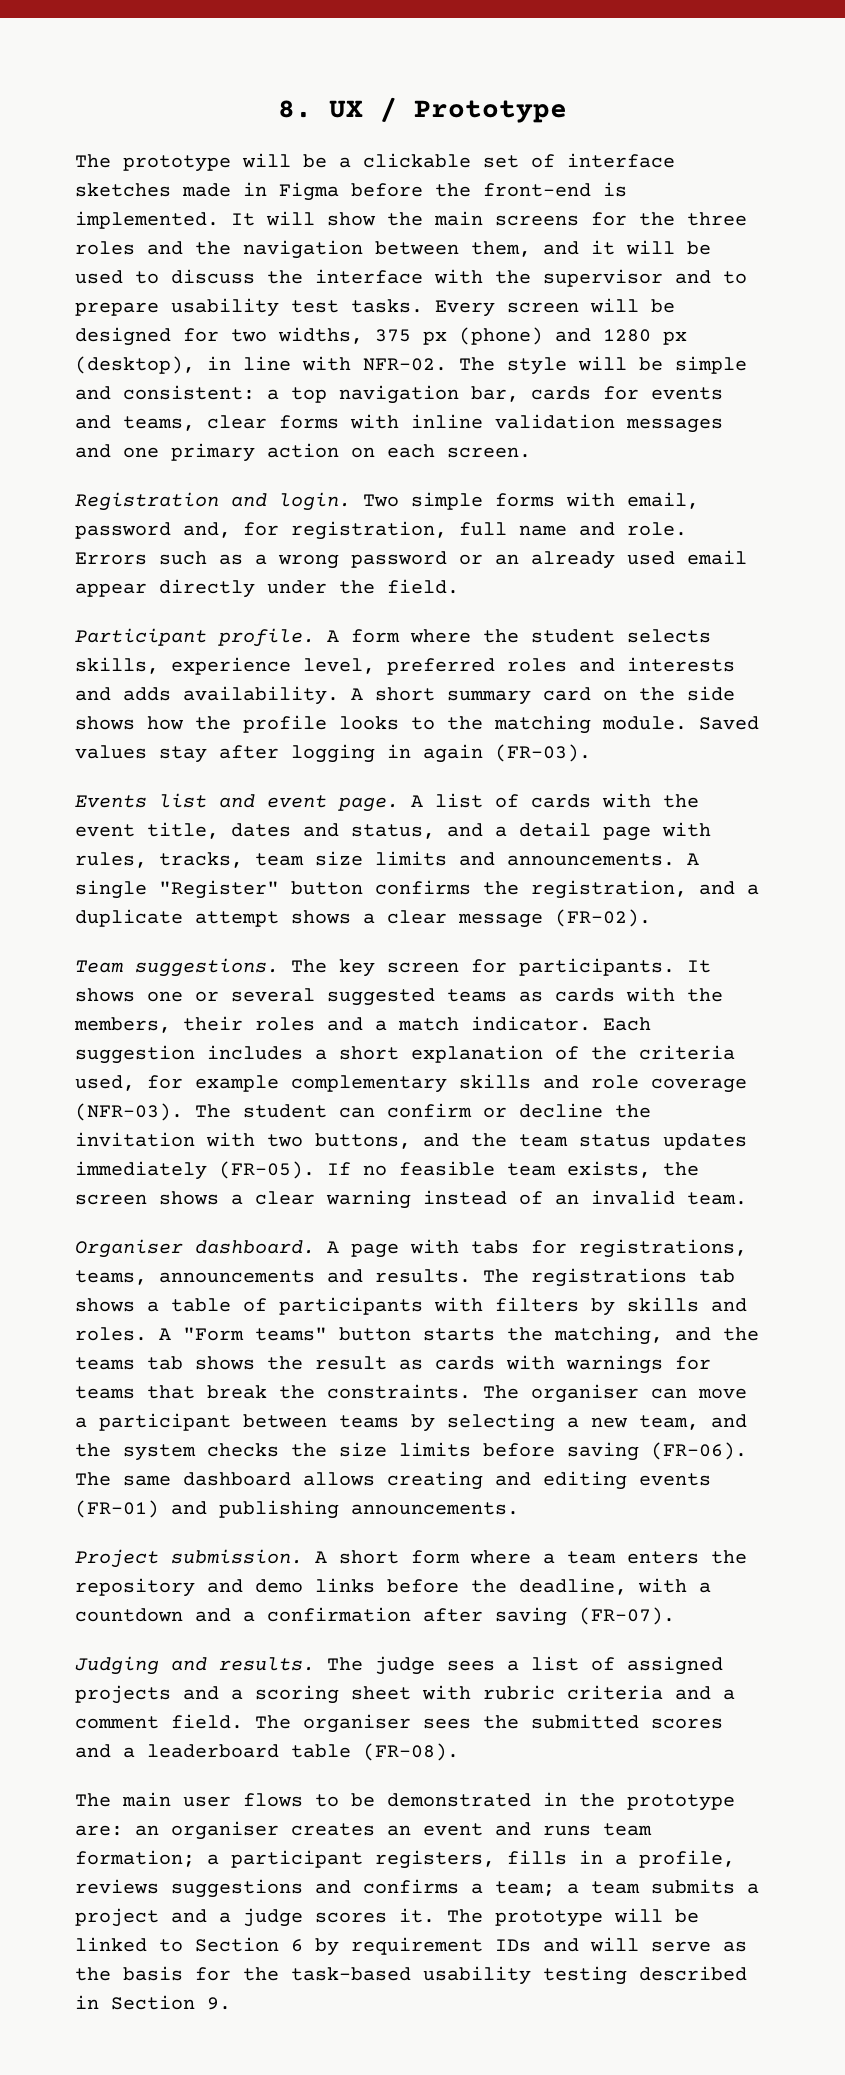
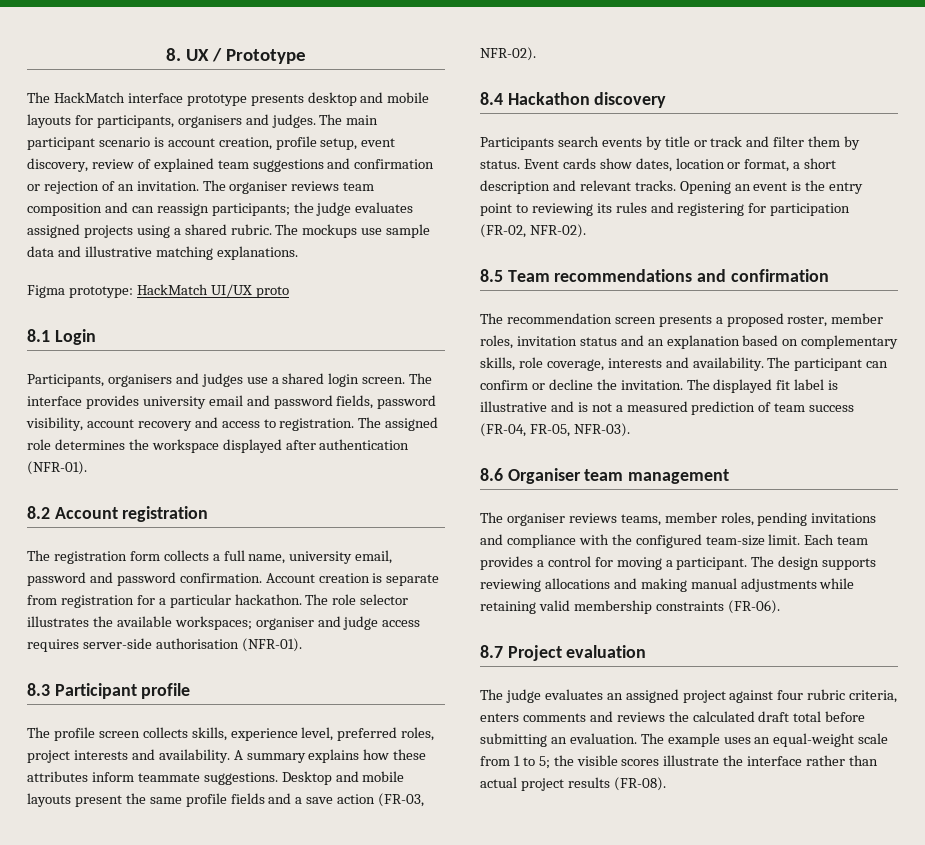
- The prototype will be a clickable set of interface sketches made in Figma before the front-end is implemented. It will show the main screens for the three roles and the navigation between them, and it will be used to discuss the interface with the supervisor and to prepare usability test tasks. Every screen will be designed for two widths, 375 px (phone) and 1280 px (desktop), in line with NFR-02. The style will be simple and consistent: a top navigation bar, cards for events and teams, clear forms with inline validation messages and one primary action on each screen.
- Registration and login. Two simple forms with email, password and, for registration, full name and role. Errors such as a wrong password or an already used email appear directly under the field.
- Participant profile. A form where the student selects skills, experience level, preferred roles and interests and adds availability.
+ The HackMatch interface prototype presents desktop and mobile layouts for participants, organisers and judges. The main participant scenario is account creation, profile setup, event discovery, review of explained team suggestions and confirmation or rejection of an invitation. The organiser reviews team composition and can reassign participants; the judge evaluates assigned projects using a shared rubric. The mockups use sample data and illustrative matching explanations.
+ Figma prototype: HackMatch UI/UX proto
+ 8.1 Login
+ Participants, organisers and judges use a shared login screen. The interface provides university email and password fields, password visibility, account recovery and access to registration. The assigned role determines the workspace displayed after authentication (NFR-01).
+ 8.2 Account registration
+ The registration form collects a full name, university email, password and password confirmation. Account creation is separate from registration for a particular hackathon. The role selector illustrates the available workspaces; organiser and judge access requires server-side authorisation (NFR-01).
+ 8.3 Participant profile
+ The profile screen collects skills, experience level, preferred roles, project interests and availability.
- A short summary card on the side shows how the profile looks to the matching module. Saved values stay after logging in again (FR-03).
- Events list and event page. A list of cards with the event title, dates and status, and a detail page with rules, tracks, team size limits and announcements. A single "Register" button confirms the registration, and a duplicate attempt shows a clear message (FR-02).
- Team suggestions. The key screen for participants. It shows one or several suggested teams as cards with the members, their roles and a match indicator. Each suggestion includes a short explanation of the criteria used, for example complementary skills and role coverage (NFR-03). The student can confirm or decline the invitation with two buttons, and the team status updates immediately (FR-05). If no feasible team exists, the screen shows a clear warning instead of an invalid team.
- Organiser dashboard. A page with tabs for registrations, teams, announcements and results. The registrations tab shows a table of participants with filters by skills and roles. A "Form teams" button starts the matching, and the teams tab shows the result as cards with warnings for teams that break the constraints. The organiser can move a participant between teams by selecting a new team, and the system checks the size limits before saving (FR-06). The same dashboard allows creating and editing events (FR-01) and publishing announcements.
- Project submission. A short form where a team enters the repository and demo links before the deadline, with a countdown and a confirmation after saving (FR-07).
- Judging and results. The judge sees a list of assigned projects and a scoring sheet with rubric criteria and a comment field. The organiser sees the submitted scores and a leaderboard table (FR-08).
- The main user flows to be demonstrated in the prototype are: an organiser creates an event and runs team formation; a participant registers, fills in a profile, reviews suggestions and confirms a team; a team submits a project and a judge scores it. The prototype will be linked to Section 6 by requirement IDs and will serve as the basis for the task-based usability testing described in Section 9.
+ A summary explains how these attributes inform teammate suggestions. Desktop and mobile layouts present the same profile fields and a save action (FR-03, NFR-02).
+ 8.4 Hackathon discovery
+ Participants search events by title or track and filter them by status. Event cards show dates, location or format, a short description and relevant tracks. Opening an event is the entry point to reviewing its rules and registering for participation (FR-02, NFR-02).
+ 8.5 Team recommendations and confirmation
+ The recommendation screen presents a proposed roster, member roles, invitation status and an explanation based on complementary skills, role coverage, interests and availability. The participant can confirm or decline the invitation. The displayed fit label is illustrative and is not a measured prediction of team success (FR-04, FR-05, NFR-03).
+ 8.6 Organiser team management
+ The organiser reviews teams, member roles, pending invitations and compliance with the configured team-size limit. Each team provides a control for moving a participant. The design supports reviewing allocations and making manual adjustments while retaining valid membership constraints (FR-06).
+ 8.7 Project evaluation
+ The judge evaluates an assigned project against four rubric criteria, enters comments and reviews the calculated draft total before submitting an evaluation. The example uses an equal-weight scale from 1 to 5; the visible scores illustrate the interface rather than actual project results (FR-08).

